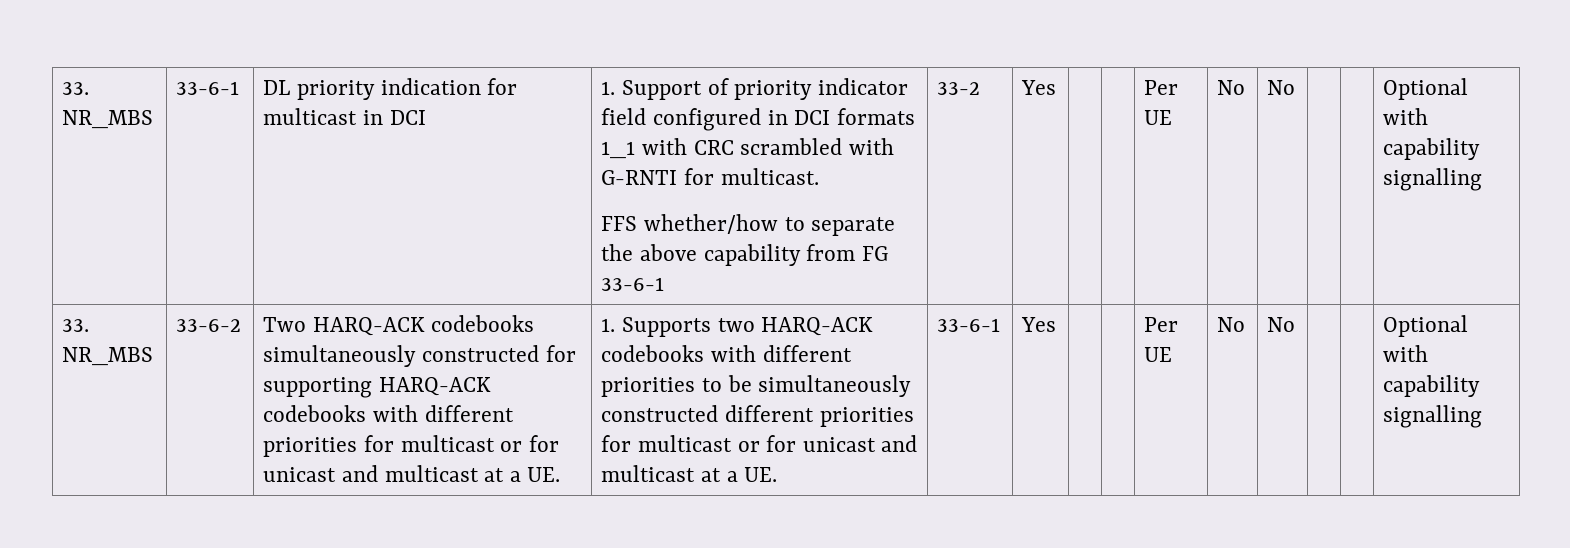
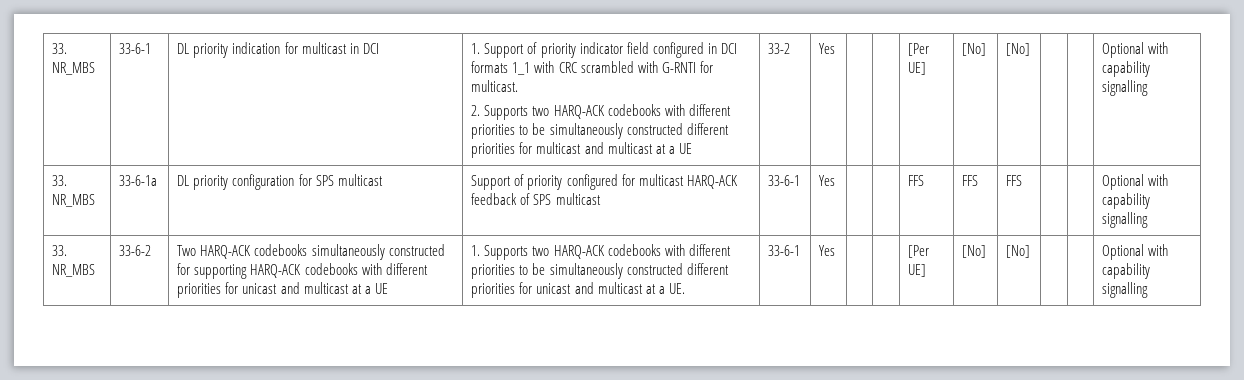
- FFS whether/how to separate the above capability from FG 33-6-1 | 33-2 | Yes | | | Per UE | No | No | | | Optional with capability signalling
+ 2. Supports two HARQ-ACK codebooks with different priorities to be simultaneously constructed different priorities for multicast and multicast at a UE | 33-2 | Yes | | | [Per UE] | [No] | [No] | | | Optional with capability signalling
+ 33. NR_MBS | 33-6-1a | DL priority configuration for SPS multicast | Support of priority configured for multicast HARQ-ACK feedback of SPS multicast | 33-6-1 | Yes | | | FFS | FFS | FFS | | | Optional with capability signalling
- Two HARQ-ACK codebooks simultaneously constructed for supporting HARQ-ACK codebooks with different priorities for multicast or for unicast and multicast at a UE.
+ Two HARQ-ACK codebooks simultaneously constructed for supporting HARQ-ACK codebooks with different priorities for unicast and multicast at a UE
- 1. Supports two HARQ-ACK codebooks with different priorities to be simultaneously constructed different priorities for multicast or for unicast and multicast at a UE.
+ 1. Supports two HARQ-ACK codebooks with different priorities to be simultaneously constructed different priorities for unicast and multicast at a UE.
- 33-6-1 | Yes | | | Per UE | No | No
+ 33-6-1 | Yes | | | [Per UE] | [No] | [No]

